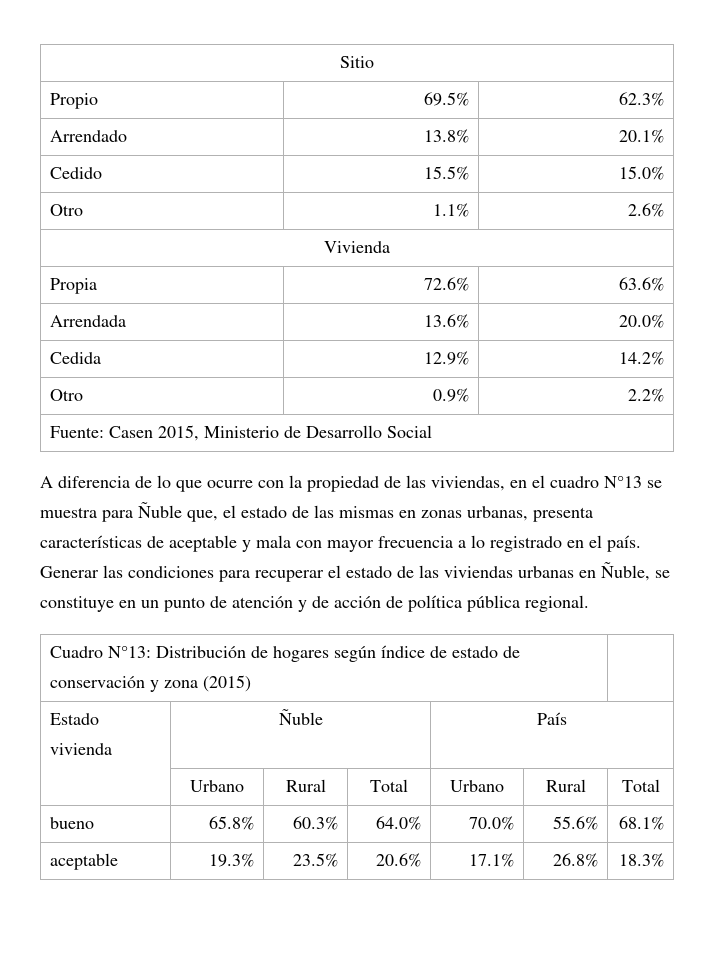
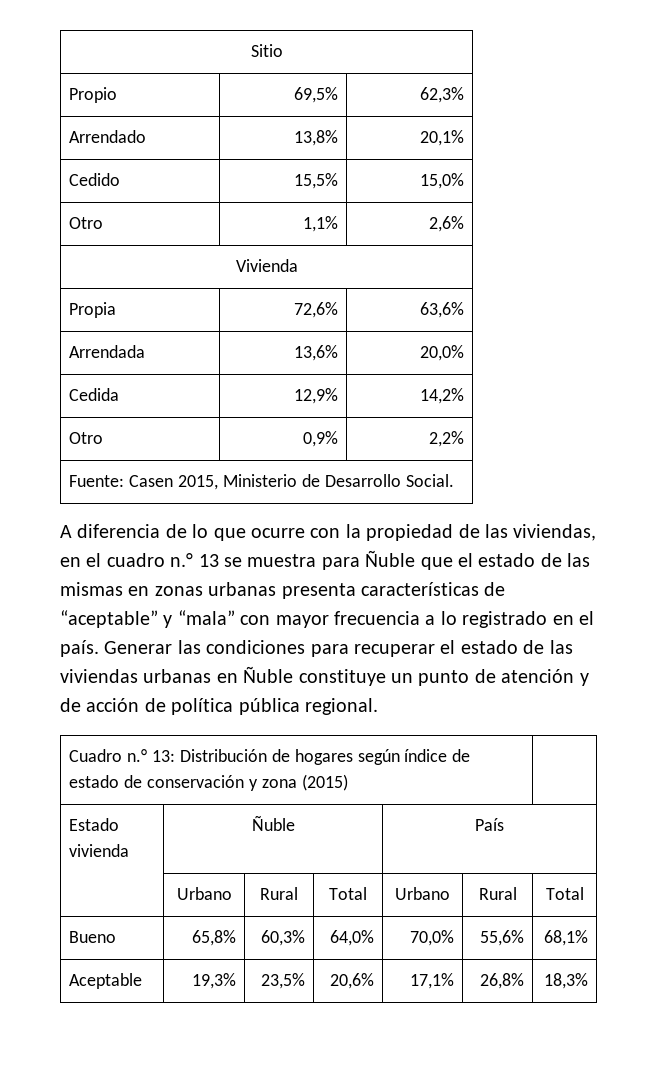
- Propio | 69.5% | 62.3%
+ Propio | 69,5% | 62,3%
- Arrendado | 13.8% | 20.1%
+ Arrendado | 13,8% | 20,1%
- Cedido | 15.5% | 15.0%
- Otro | 1.1% | 2.6%
+ Cedido | 15,5% | 15,0%
+ Otro | 1,1% | 2,6%
- Propia | 72.6% | 63.6%
+ Propia | 72,6% | 63,6%
- Arrendada | 13.6% | 20.0%
+ Arrendada | 13,6% | 20,0%
- Cedida | 12.9% | 14.2%
- Otro | 0.9% | 2.2%
+ Cedida | 12,9% | 14,2%
+ Otro | 0,9% | 2,2%
- Fuente: Casen 2015, Ministerio de Desarrollo Social
+ Fuente: Casen 2015, Ministerio de Desarrollo Social.
- A diferencia de lo que ocurre con la propiedad de las viviendas, en el cuadro N°13 se muestra para Ñuble que, el estado de las mismas en zonas urbanas, presenta características de aceptable y mala con mayor frecuencia a lo registrado en el país.
+ A diferencia de lo que ocurre con la propiedad de las viviendas, en el cuadro n.° 13 se muestra para Ñuble que el estado de las mismas en zonas urbanas presenta características de “aceptable” y “mala” con mayor frecuencia a lo registrado en el país.
- Generar las condiciones para recuperar el estado de las viviendas urbanas en Ñuble, se constituye en un punto de atención y de acción de política pública regional.
+ Generar las condiciones para recuperar el estado de las viviendas urbanas en Ñuble constituye un punto de atención y de acción de política pública regional.
- Cuadro N°13: Distribución de hogares según índice de estado de conservación y zona (2015) |
+ Cuadro n.° 13: Distribución de hogares según índice de estado de conservación y zona (2015) |
- bueno | 65.8% | 60.3% | 64.0% | 70.0% | 55.6% | 68.1%
- aceptable | 19.3% | 23.5% | 20.6% | 17.1% | 26.8% | 18.3%
+ Bueno | 65,8% | 60,3% | 64,0% | 70,0% | 55,6% | 68,1%
+ Aceptable | 19,3% | 23,5% | 20,6% | 17,1% | 26,8% | 18,3%

